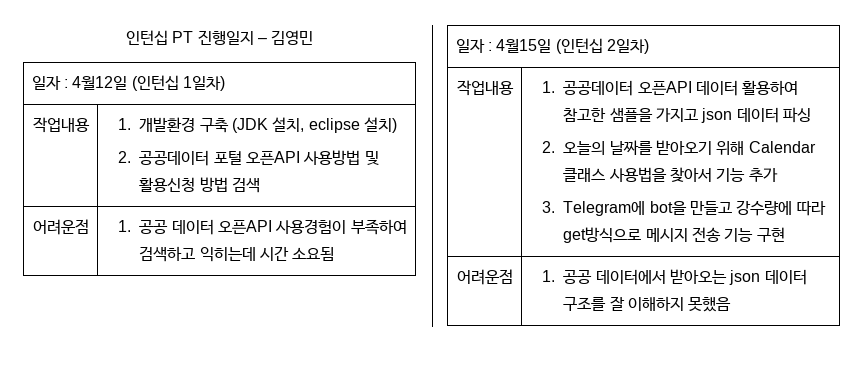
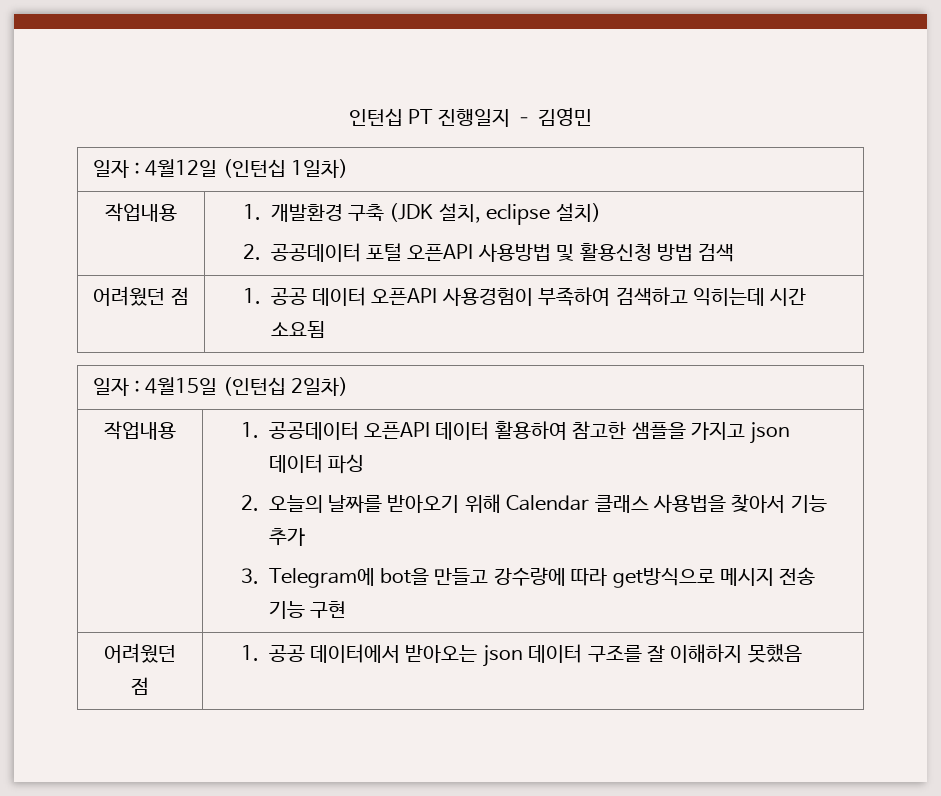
- 어려운점 | 1. 공공 데이터 오픈API 사용경험이 부족하여 검색하고 익히는데 시간 소요됨
+ 어려웠던 점 | 1. 공공 데이터 오픈API 사용경험이 부족하여 검색하고 익히는데 시간 소요됨
- 어려운점 | 1. 공공 데이터에서 받아오는 json 데이터 구조를 잘 이해하지 못했음
+ 어려웠던 점 | 1. 공공 데이터에서 받아오는 json 데이터 구조를 잘 이해하지 못했음

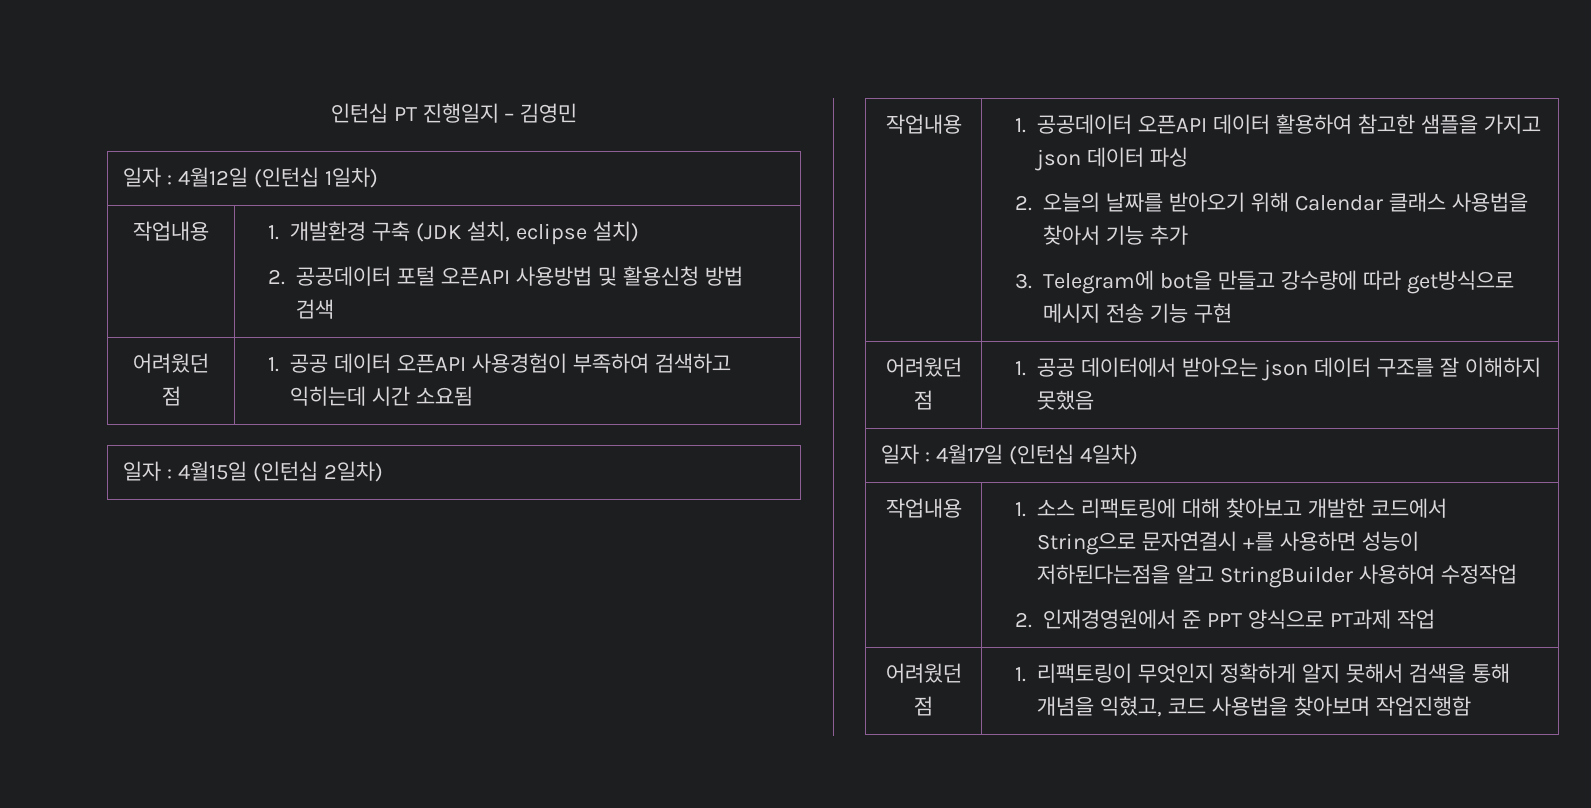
+ 일자 : 4월17일 (인턴십 4일차)
+ 작업내용 | 1. 소스 리팩토링에 대해 찾아보고 개발한 코드에서 String으로 문자연결시 +를 사용하면 성능이 저하된다는점을 알고 StringBuilder 사용하여 수정작업
+ 2. 인재경영원에서 준 PPT 양식으로 PT과제 작업
+ 어려웠던 점 | 1. 리팩토링이 무엇인지 정확하게 알지 못해서 검색을 통해 개념을 익혔고, 코드 사용법을 찾아보며 작업진행함

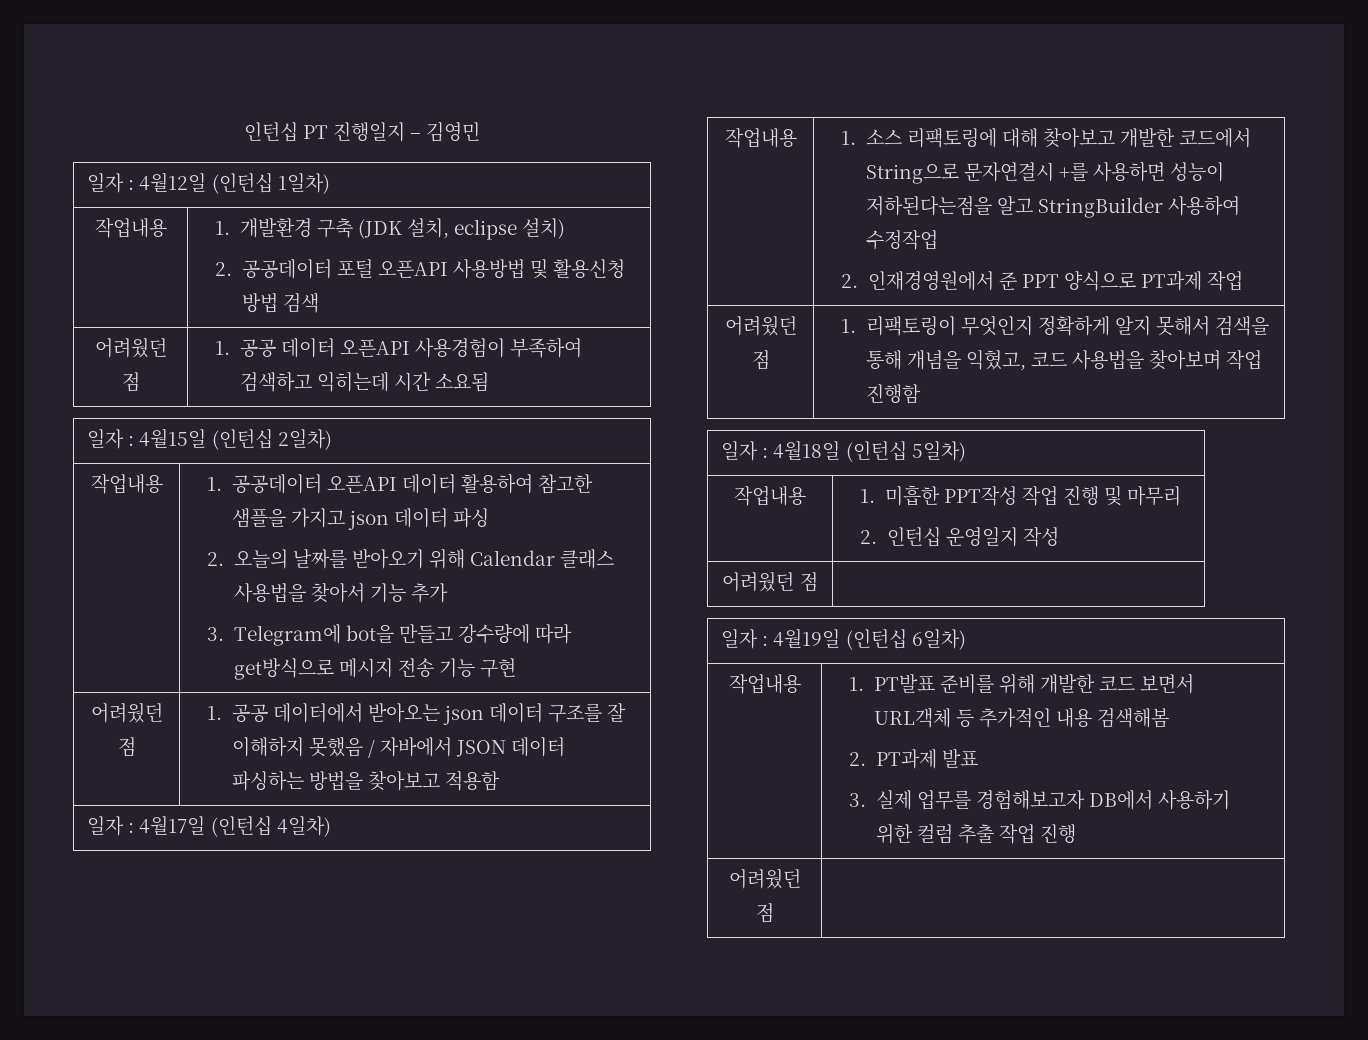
- 어려웠던 점 | 1. 공공 데이터에서 받아오는 json 데이터 구조를 잘 이해하지 못했음
+ 어려웠던 점 | 1. 공공 데이터에서 받아오는 json 데이터 구조를 잘 이해하지 못했음 / 자바에서 JSON 데이터 파싱하는 방법을 찾아보고 적용함
- 어려웠던 점 | 1. 리팩토링이 무엇인지 정확하게 알지 못해서 검색을 통해 개념을 익혔고, 코드 사용법을 찾아보며 작업진행함
+ 어려웠던 점 | 1. 리팩토링이 무엇인지 정확하게 알지 못해서 검색을 통해 개념을 익혔고, 코드 사용법을 찾아보며 작업 진행함
+ 일자 : 4월18일 (인턴십 5일차)
+ 작업내용 | 1. 미흡한 PPT작성 작업 진행 및 마무리
+ 2. 인턴십 운영일지 작성
+ 어려웠던 점 |
+ 일자 : 4월19일 (인턴십 6일차)
+ 작업내용 | 1. PT발표 준비를 위해 개발한 코드 보면서 URL객체 등 추가적인 내용 검색해봄
+ 2. PT과제 발표
+ 3. 실제 업무를 경험해보고자 DB에서 사용하기 위한 컬럼 추출 작업 진행
+ 어려웠던 점 |

